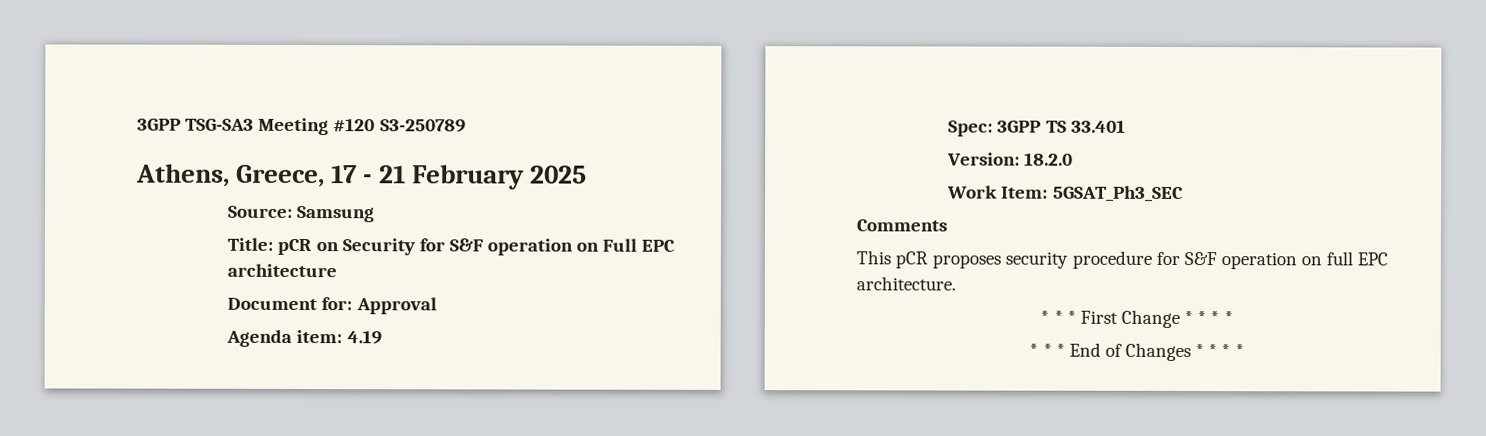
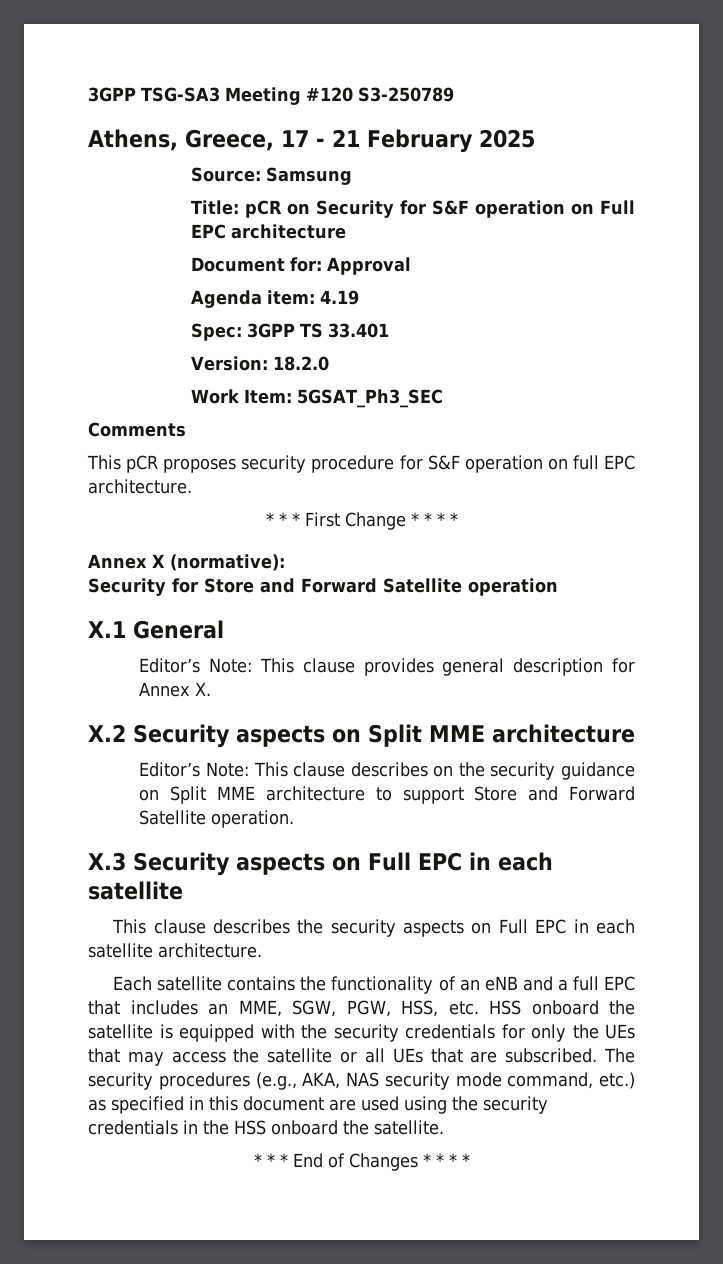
+ Annex X (normative):
+ Security for Store and Forward Satellite operation
+ X.1 General
+ Editor’s Note: This clause provides general description for Annex X.
+ X.2 Security aspects on Split MME architecture
+ Editor’s Note: This clause describes on the security guidance on Split MME architecture to support Store and Forward Satellite operation.
+ X.3 Security aspects on Full EPC in each satellite
+ This clause describes the security aspects on Full EPC in each satellite architecture.
+ Each satellite contains the functionality of an eNB and a full EPC that includes an MME, SGW, PGW, HSS, etc. HSS onboard the satellite is equipped with the security credentials for only the UEs that may access the satellite or all UEs that are subscribed. The security procedures (e.g., AKA, NAS security mode command, etc.) as specified in this document are used using the security credentials in the HSS onboard the satellite.

